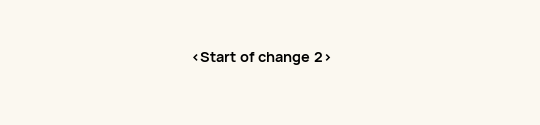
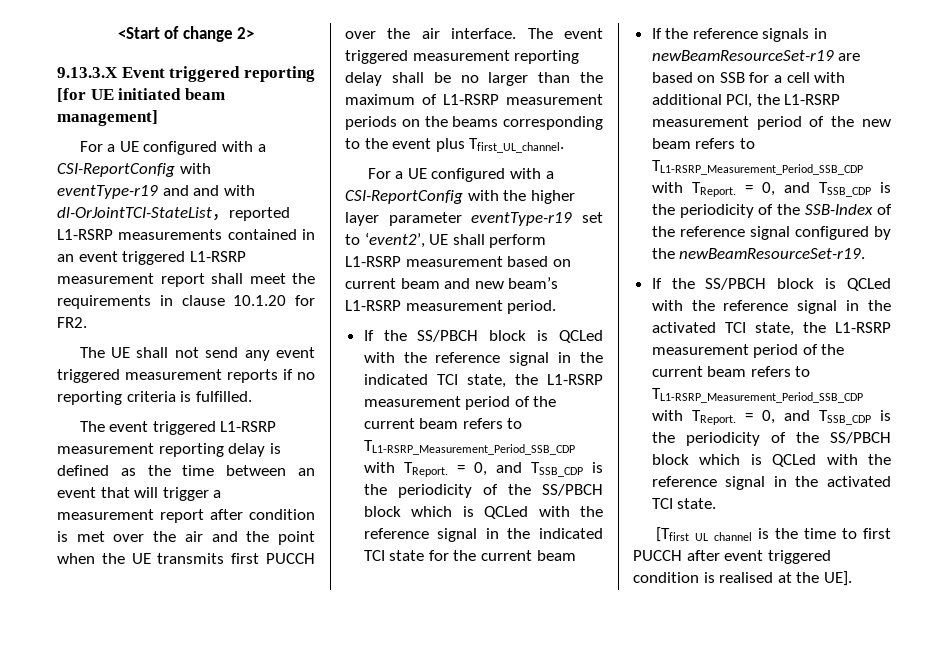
+ 9.13.3.X Event triggered reporting [for UE initiated beam management]
+ For a UE configured with a CSI-ReportConfig with eventType-r19 and and with dl-OrJointTCI-StateList，reported L1-RSRP measurements contained in an event triggered L1-RSRP measurement report shall meet the requirements in clause 10.1.20 for FR2.
+ The UE shall not send any event triggered measurement reports if no reporting criteria is fulfilled.
+ The event triggered L1-RSRP measurement reporting delay is defined as the time between an event that will trigger a measurement report after condition is met over the air and the point when the UE transmits first PUCCH over the air interface. The event triggered measurement reporting delay shall be no larger than the maximum of L1-RSRP measurement periods on the beams corresponding to the event plus Tfirst_UL_channel.
+ For a UE configured with a CSI-ReportConfig with the higher layer parameter eventType-r19 set to ‘event2’, UE shall perform L1-RSRP measurement based on current beam and new beam’s L1-RSRP measurement period.
+ If the SS/PBCH block is QCLed with the reference signal in the indicated TCI state, the L1-RSRP measurement period of the current beam refers to TL1-RSRP_Measurement_Period_SSB_CDP with TReport. = 0, and TSSB_CDP is the periodicity of the SS/PBCH block which is QCLed with the reference signal in the indicated TCI state for the current beam
+ If the reference signals in newBeamResourceSet-r19 are based on SSB for a cell with additional PCI, the L1-RSRP measurement period of the new beam refers to TL1-RSRP_Measurement_Period_SSB_CDP with TReport. = 0, and TSSB_CDP is the periodicity of the SSB-Index of the reference signal configured by the newBeamResourceSet-r19.
+ If the SS/PBCH block is QCLed with the reference signal in the activated TCI state, the L1-RSRP measurement period of the current beam refers to TL1-RSRP_Measurement_Period_SSB_CDP with TReport. = 0, and TSSB_CDP is the periodicity of the SS/PBCH block which is QCLed with the reference signal in the activated TCI state.
+ [Tfirst UL channel is the time to first PUCCH after event triggered condition is realised at the UE].

